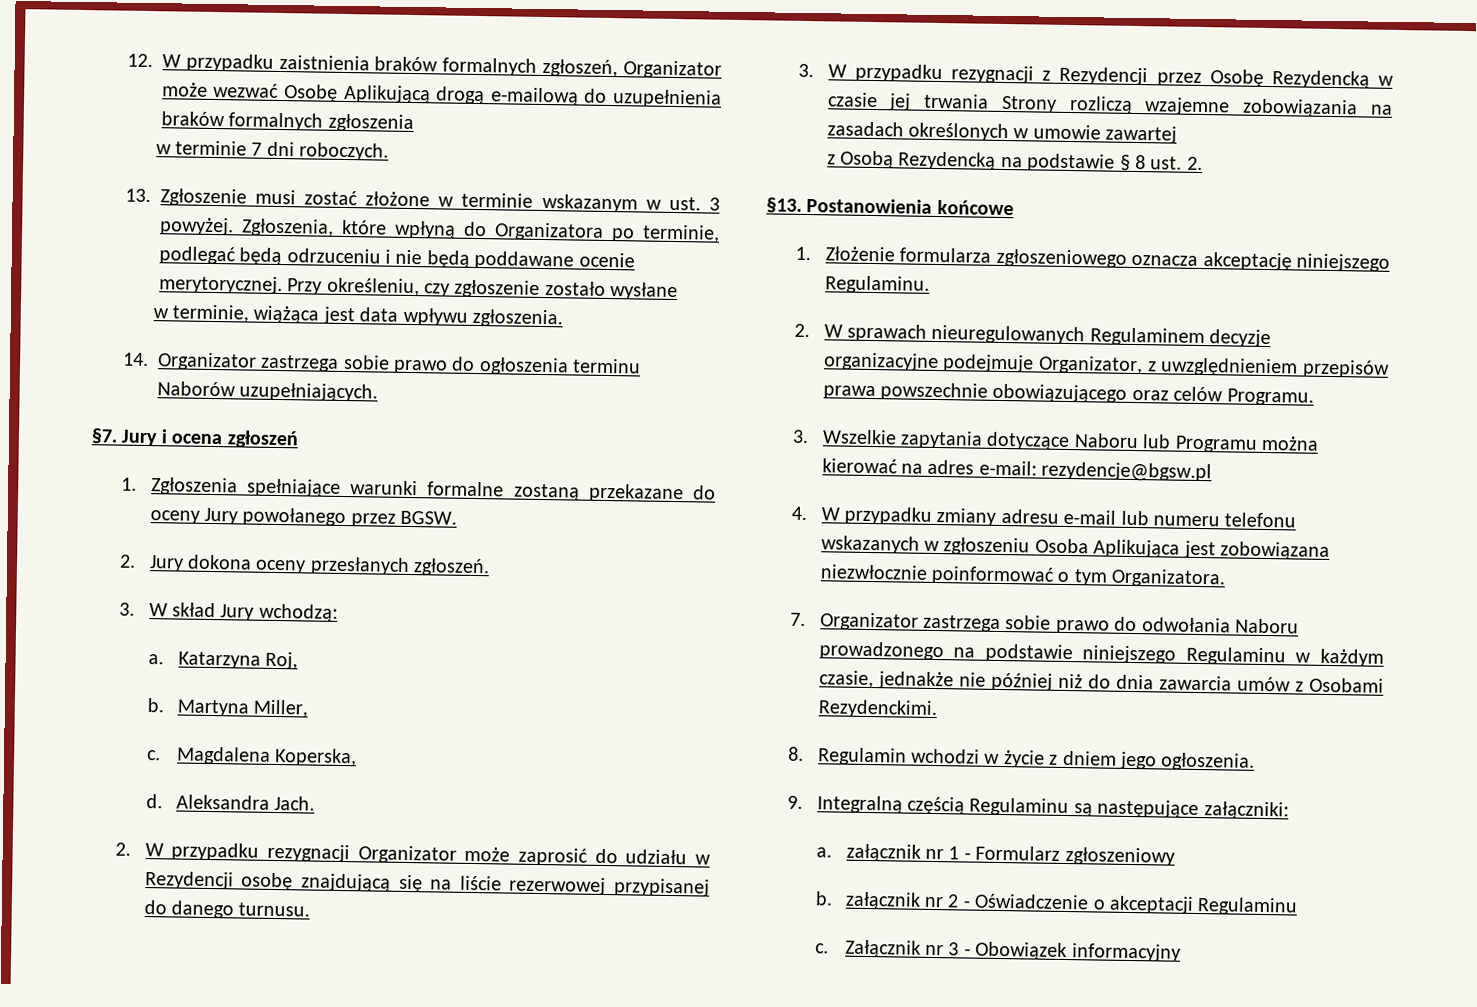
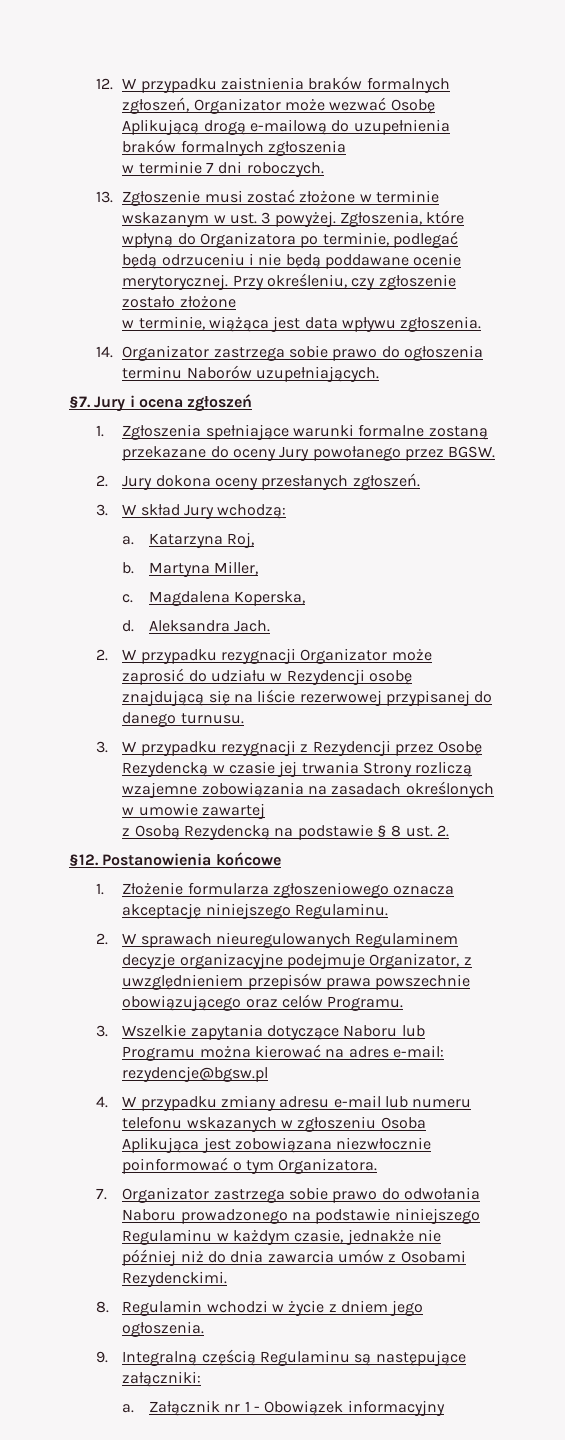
- Przy określeniu, czy zgłoszenie zostało wysłane
+ Przy określeniu, czy zgłoszenie zostało złożone
- §13.
+ §12.
- a. załącznik nr 1 - Formularz zgłoszeniowy
- b. załącznik nr 2 - Oświadczenie o akceptacji Regulaminu
- c. Załącznik nr 3 - Obowiązek informacyjny
+ a. Załącznik nr 1 - Obowiązek informacyjny

